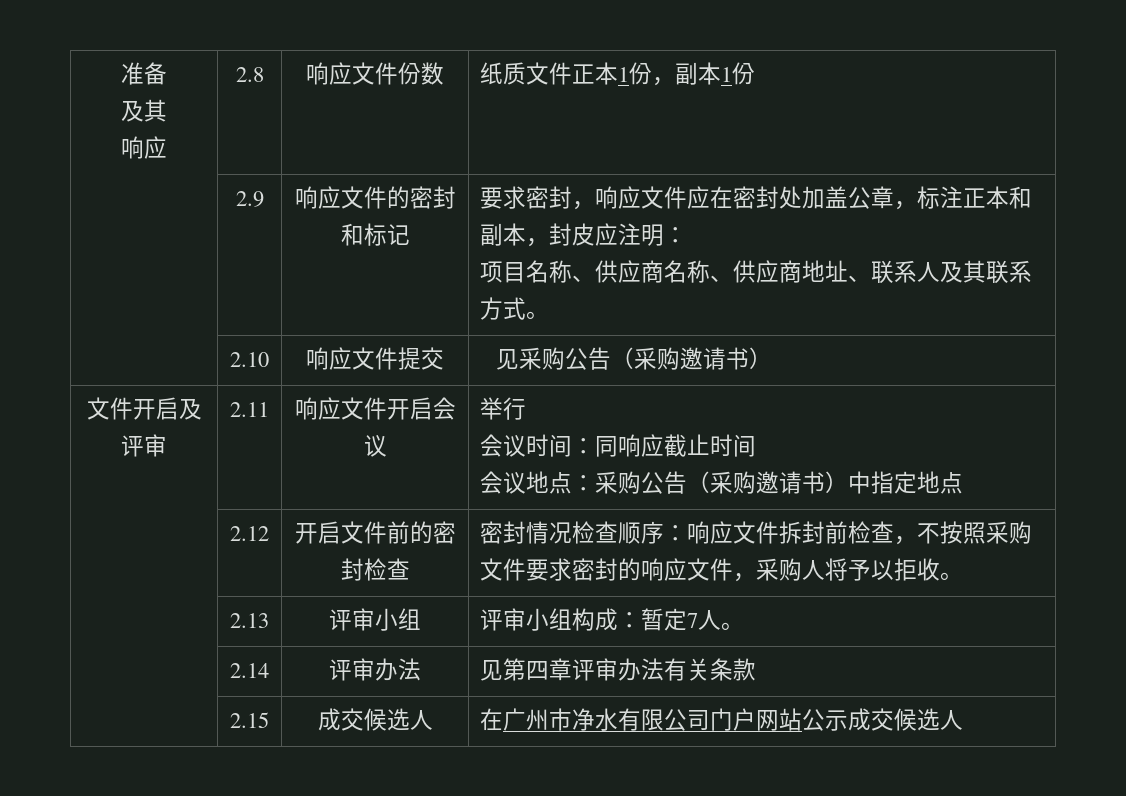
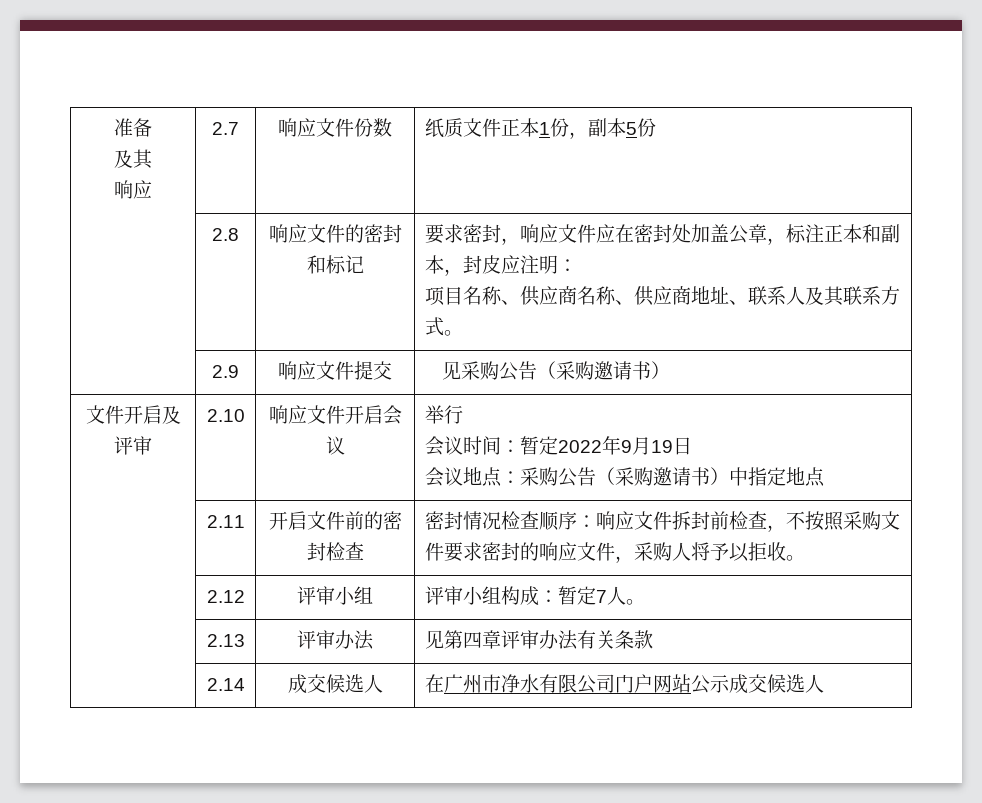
  准备
  及其
- 响应 | 2.8 | 响应文件份数 | 纸质文件正本1份，副本1份
+ 响应 | 2.7 | 响应文件份数 | 纸质文件正本1份，副本5份
- | 2.9 | 响应文件的密封和标记 | 要求密封，响应文件应在密封处加盖公章，标注正本和副本，封皮应注明：
+ | 2.8 | 响应文件的密封和标记 | 要求密封，响应文件应在密封处加盖公章，标注正本和副本，封皮应注明：
- | 2.10 | 响应文件提交 | 见采购公告（采购邀请书）
+ | 2.9 | 响应文件提交 | 见采购公告（采购邀请书）
- 文件开启及评审 | 2.11 | 响应文件开启会议 | 举行
- 会议时间：同响应截止时间
+ 文件开启及评审 | 2.10 | 响应文件开启会议 | 举行
+ 会议时间：暂定2022年9月19日
- | 2.12 | 开启文件前的密封检查 | 密封情况检查顺序：响应文件拆封前检查，不按照采购文件要求密封的响应文件，采购人将予以拒收。
+ | 2.11 | 开启文件前的密封检查 | 密封情况检查顺序：响应文件拆封前检查，不按照采购文件要求密封的响应文件，采购人将予以拒收。
- | 2.13 | 评审小组 | 评审小组构成：暂定7人。
+ | 2.12 | 评审小组 | 评审小组构成：暂定7人。
- | 2.14 | 评审办法 | 见第四章评审办法有关条款
+ | 2.13 | 评审办法 | 见第四章评审办法有关条款
- | 2.15 | 成交候选人 | 在广州市净水有限公司门户网站公示成交候选人
+ | 2.14 | 成交候选人 | 在广州市净水有限公司门户网站公示成交候选人

